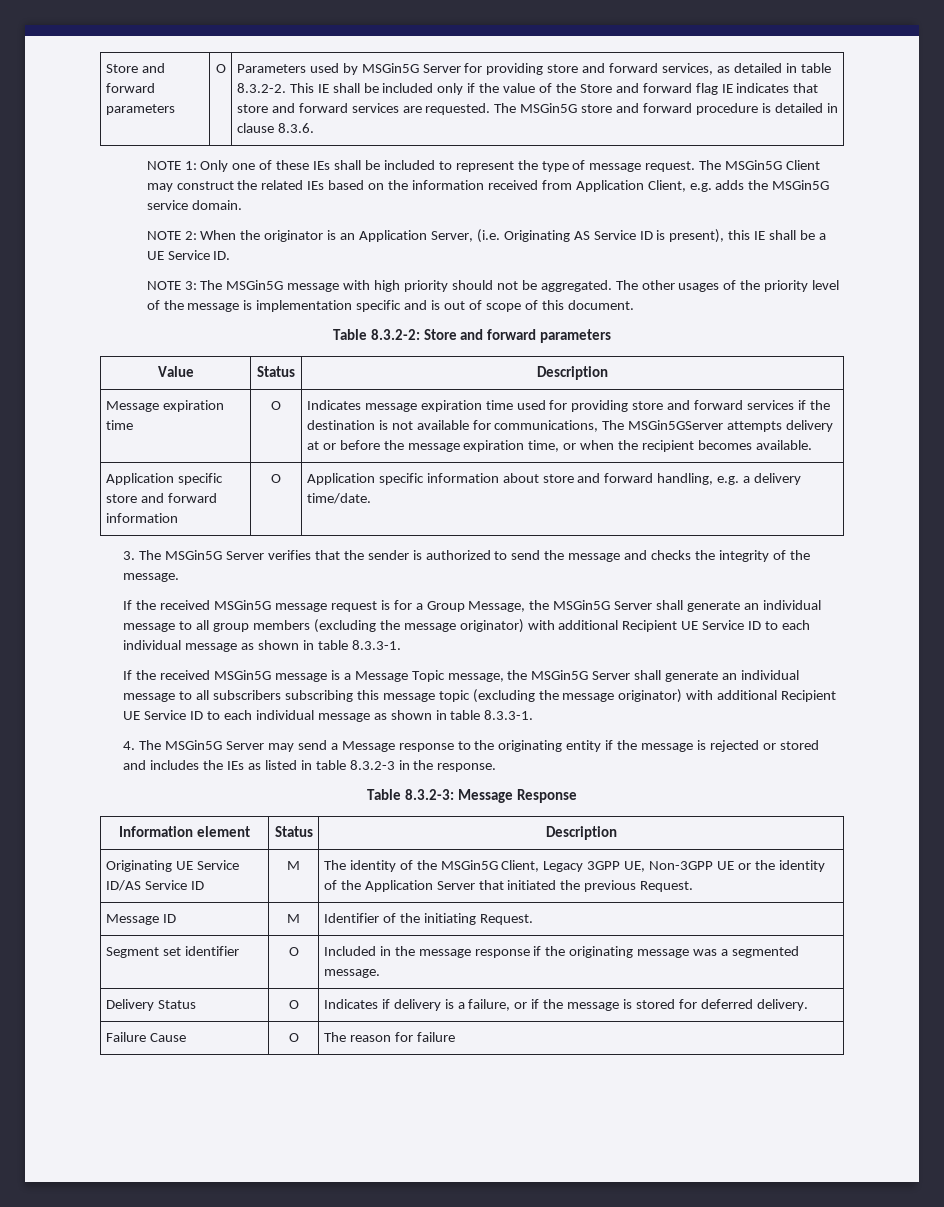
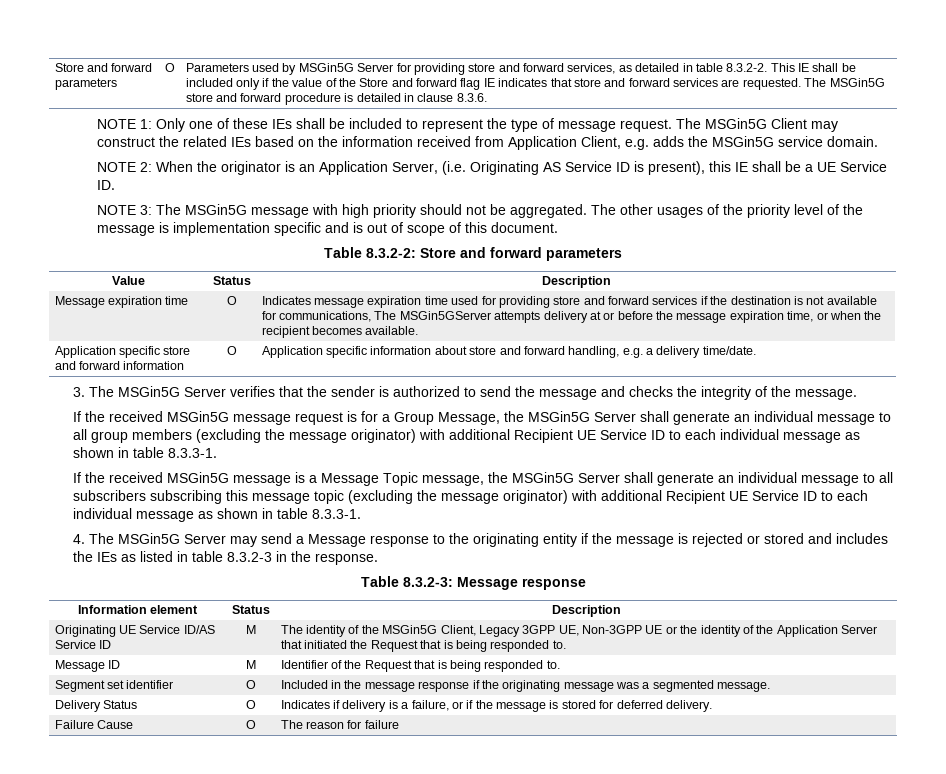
- Table 8.3.2-3: Message Response
+ Table 8.3.2-3: Message response
- Originating UE Service ID/AS Service ID | M | The identity of the MSGin5G Client, Legacy 3GPP UE, Non-3GPP UE or the identity of the Application Server that initiated the previous Request.
+ Originating UE Service ID/AS Service ID | M | The identity of the MSGin5G Client, Legacy 3GPP UE, Non-3GPP UE or the identity of the Application Server that initiated the Request that is being responded to.
- Message ID | M | Identifier of the initiating Request.
+ Message ID | M | Identifier of the Request that is being responded to.

